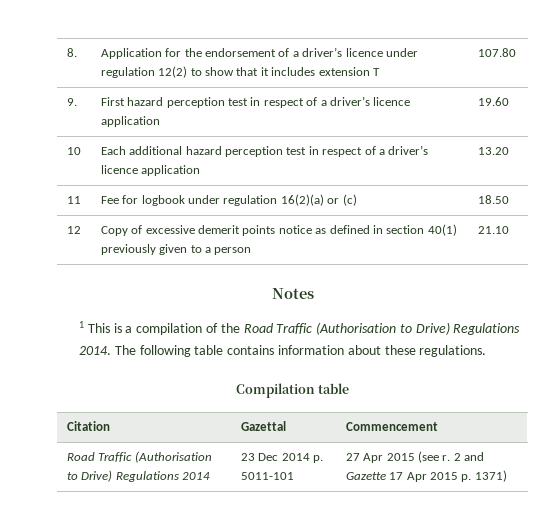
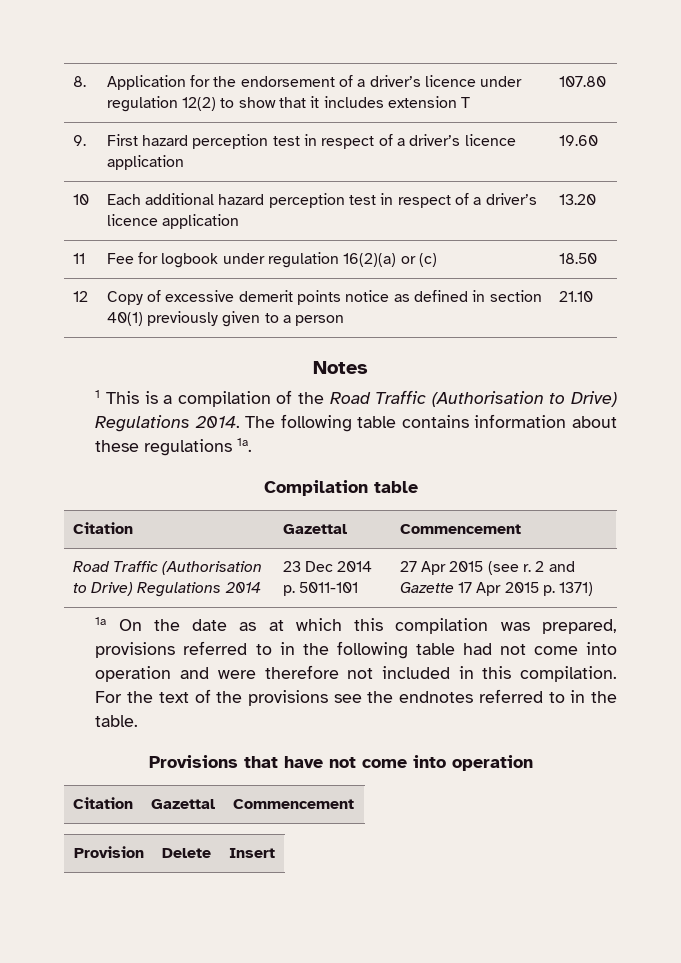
- The following table contains information about these regulations.
+ The following table contains information about these regulations 1a.
+ 1a On the date as at which this compilation was prepared, provisions referred to in the following table had not come into operation and were therefore not included in this compilation. For the text of the provisions see the endnotes referred to in the table.
+ Provisions that have not come into operation
+ Citation | Gazettal | Commencement
+ Provision | Delete | Insert

